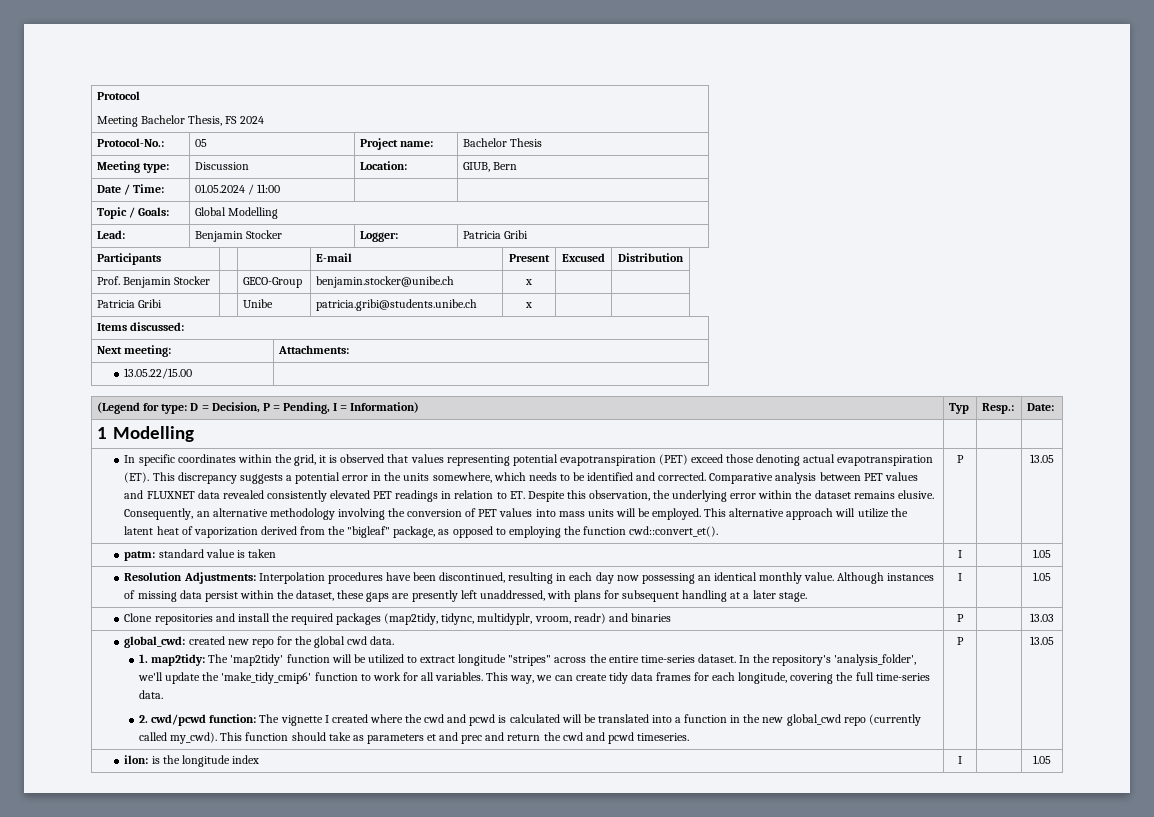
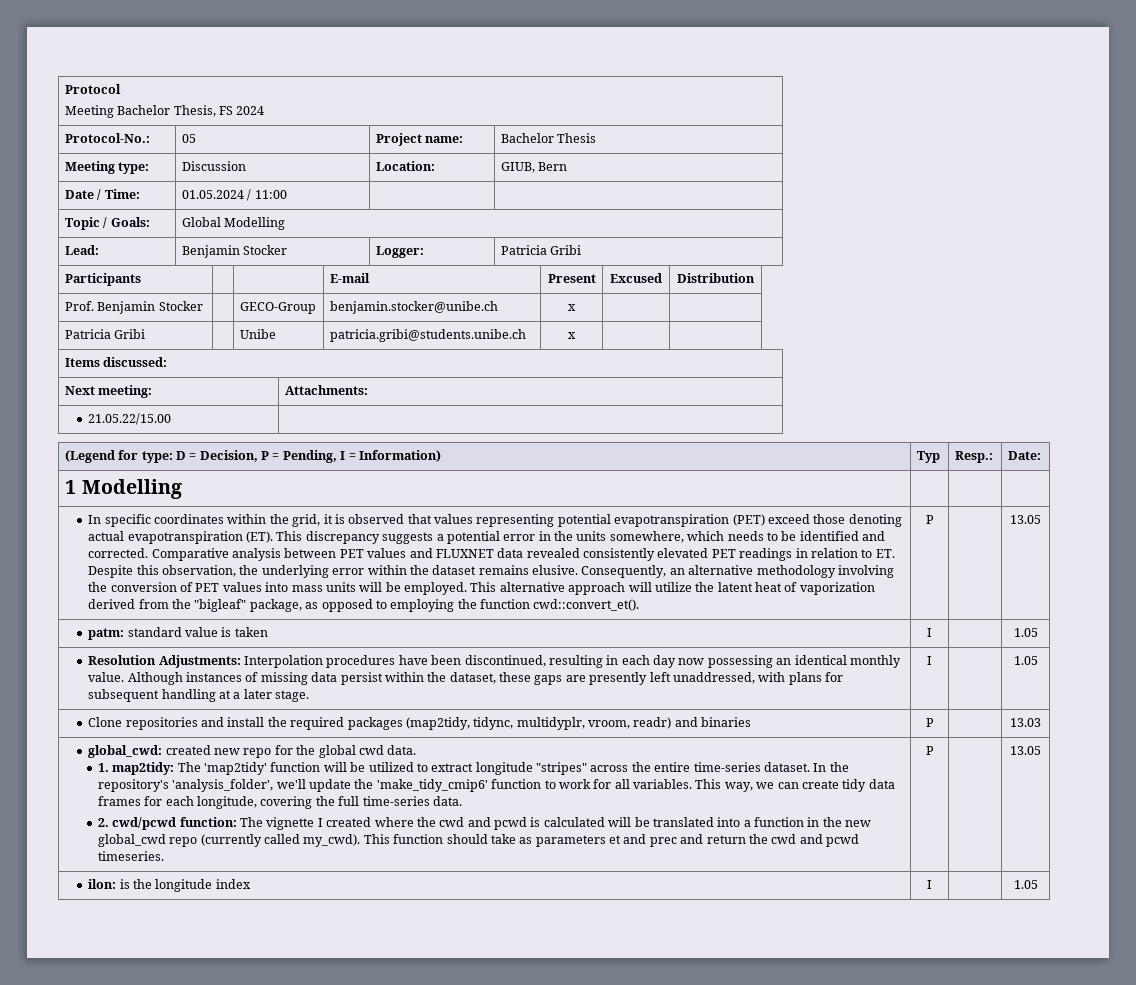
- 13.05.22/15.00 |
+ 21.05.22/15.00 |

